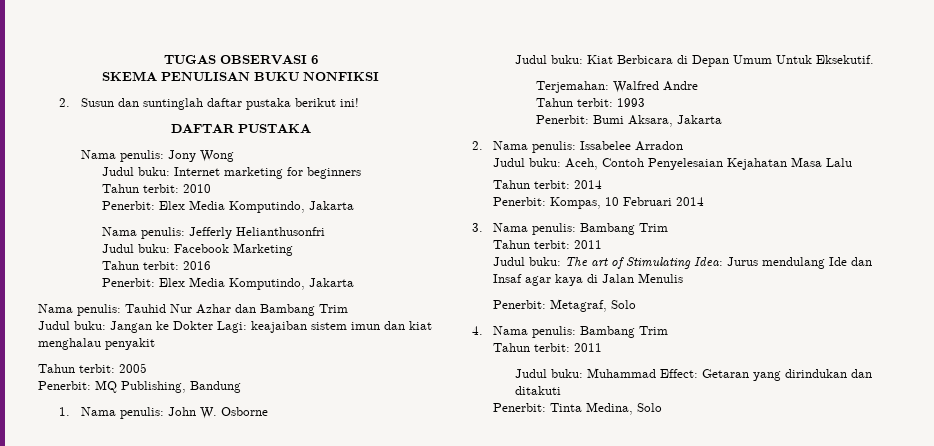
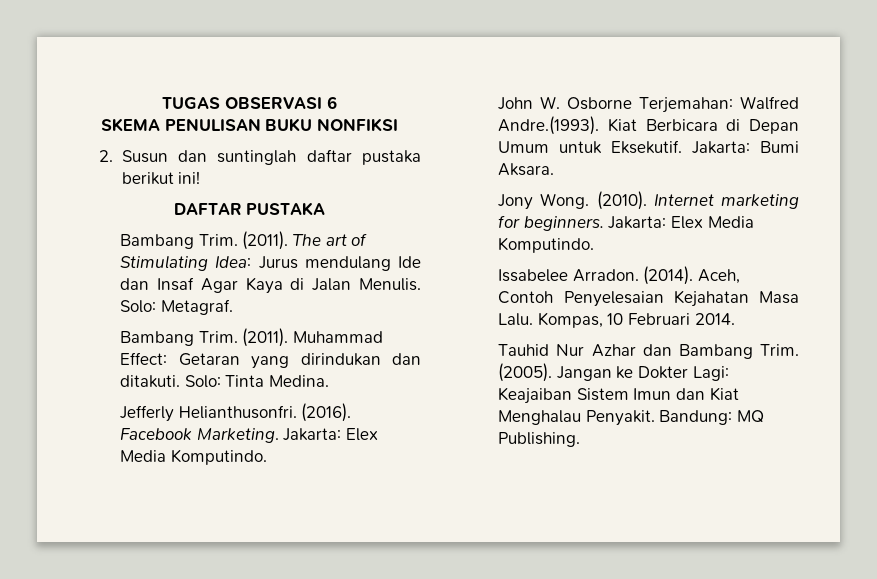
- Nama penulis: Jony Wong
- Judul buku: Internet marketing for beginners
- Tahun terbit: 2010
- Penerbit: Elex Media Komputindo, Jakarta
- Nama penulis: Jefferly Helianthusonfri
- Judul buku: Facebook Marketing
- Tahun terbit: 2016
- Penerbit: Elex Media Komputindo, Jakarta
- Nama penulis: Tauhid Nur Azhar dan Bambang Trim
- Judul buku: Jangan ke Dokter Lagi: keajaiban sistem imun dan kiat menghalau penyakit
- Tahun terbit: 2005
- Penerbit: MQ Publishing, Bandung
- 1. Nama penulis: John W. Osborne
- Judul buku: Kiat Berbicara di Depan Umum Untuk Eksekutif.
- Terjemahan: Walfred Andre
- Tahun terbit: 1993
- Penerbit: Bumi Aksara, Jakarta
- 2. Nama penulis: Issabelee Arradon
- Judul buku: Aceh, Contoh Penyelesaian Kejahatan Masa Lalu
- Tahun terbit: 2014
- Penerbit: Kompas, 10 Februari 2014
- 3. Nama penulis: Bambang Trim
- Tahun terbit: 2011
- Judul buku: The art of Stimulating Idea: Jurus mendulang Ide dan Insaf agar kaya di Jalan Menulis
- Penerbit: Metagraf, Solo
- 4. Nama penulis: Bambang Trim
- Tahun terbit: 2011
- Judul buku: Muhammad Effect: Getaran yang dirindukan dan ditakuti
- Penerbit: Tinta Medina, Solo
+ Bambang Trim. (2011). The art of Stimulating Idea: Jurus mendulang Ide dan Insaf Agar Kaya di Jalan Menulis. Solo: Metagraf.
+ Bambang Trim. (2011). Muhammad Effect: Getaran yang dirindukan dan ditakuti. Solo: Tinta Medina.
+ Jefferly Helianthusonfri. (2016). Facebook Marketing. Jakarta: Elex Media Komputindo.
+ John W. Osborne Terjemahan: Walfred Andre.(1993). Kiat Berbicara di Depan Umum untuk Eksekutif. Jakarta: Bumi Aksara.
+ Jony Wong. (2010). Internet marketing for beginners. Jakarta: Elex Media Komputindo.
+ Issabelee Arradon. (2014). Aceh, Contoh Penyelesaian Kejahatan Masa Lalu. Kompas, 10 Februari 2014.
+ Tauhid Nur Azhar dan Bambang Trim. (2005). Jangan ke Dokter Lagi: Keajaiban Sistem Imun dan Kiat Menghalau Penyakit. Bandung: MQ Publishing.

